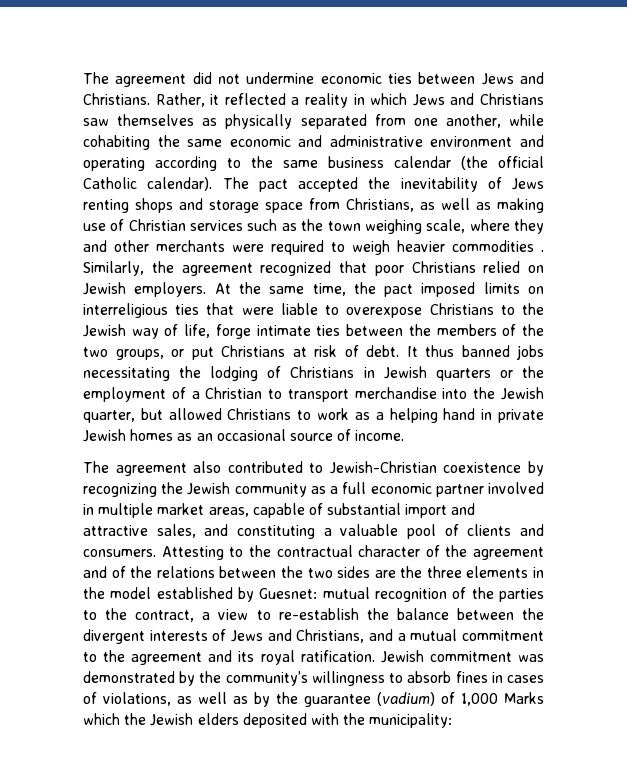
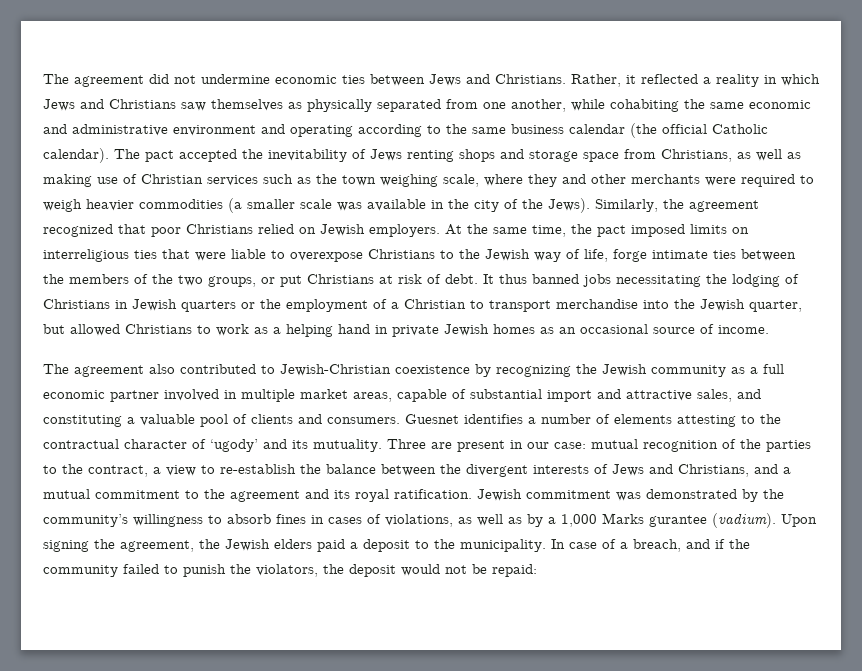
- The pact accepted the inevitability of Jews renting shops and storage space from Christians, as well as making use of Christian services such as the town weighing scale, where they and other merchants were required to weigh heavier commodities .
+ The pact accepted the inevitability of Jews renting shops and storage space from Christians, as well as making use of Christian services such as the town weighing scale, where they and other merchants were required to weigh heavier commodities (a smaller scale was available in the city of the Jews).
- Attesting to the contractual character of the agreement and of the relations between the two sides are the three elements in the model established by Guesnet: mutual recognition of the parties to the contract, a view to re-establish the balance between the divergent interests of Jews and Christians, and a mutual commitment to the agreement and its royal ratification.
+ Guesnet identifies a number of elements attesting to the contractual character of ‘ugody’ and its mutuality. Three are present in our case: mutual recognition of the parties to the contract, a view to re-establish the balance between the divergent interests of Jews and Christians, and a mutual commitment to the agreement and its royal ratification.
- Jewish commitment was demonstrated by the community’s willingness to absorb fines in cases of violations, as well as by the guarantee (vadium) of 1,000 Marks which the Jewish elders deposited with the municipality:
+ Jewish commitment was demonstrated by the community’s willingness to absorb fines in cases of violations, as well as by a 1,000 Marks gurantee (vadium). Upon signing the agreement, the Jewish elders paid a deposit to the municipality. In case of a breach, and if the community failed to punish the violators, the deposit would not be repaid:

